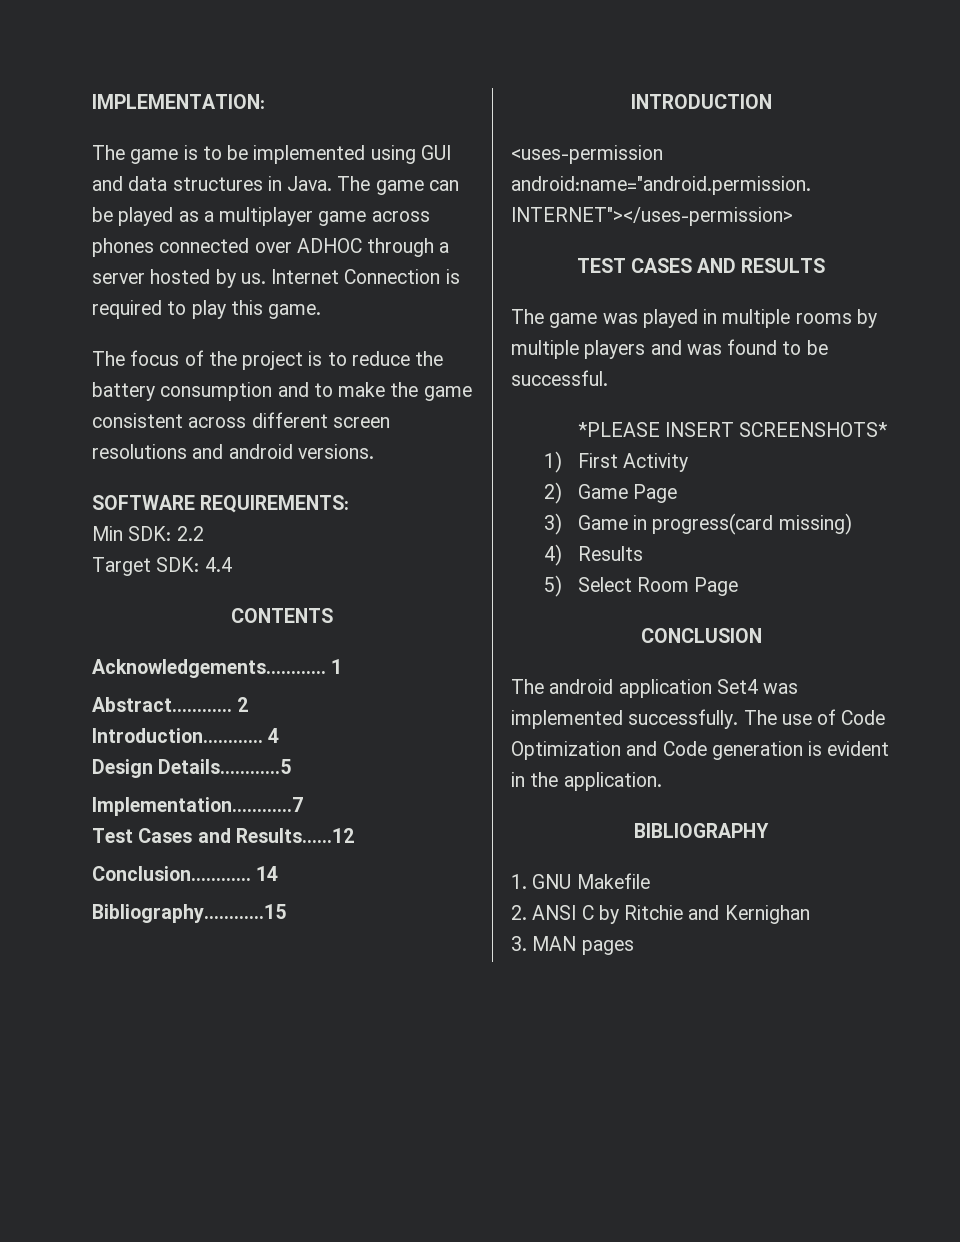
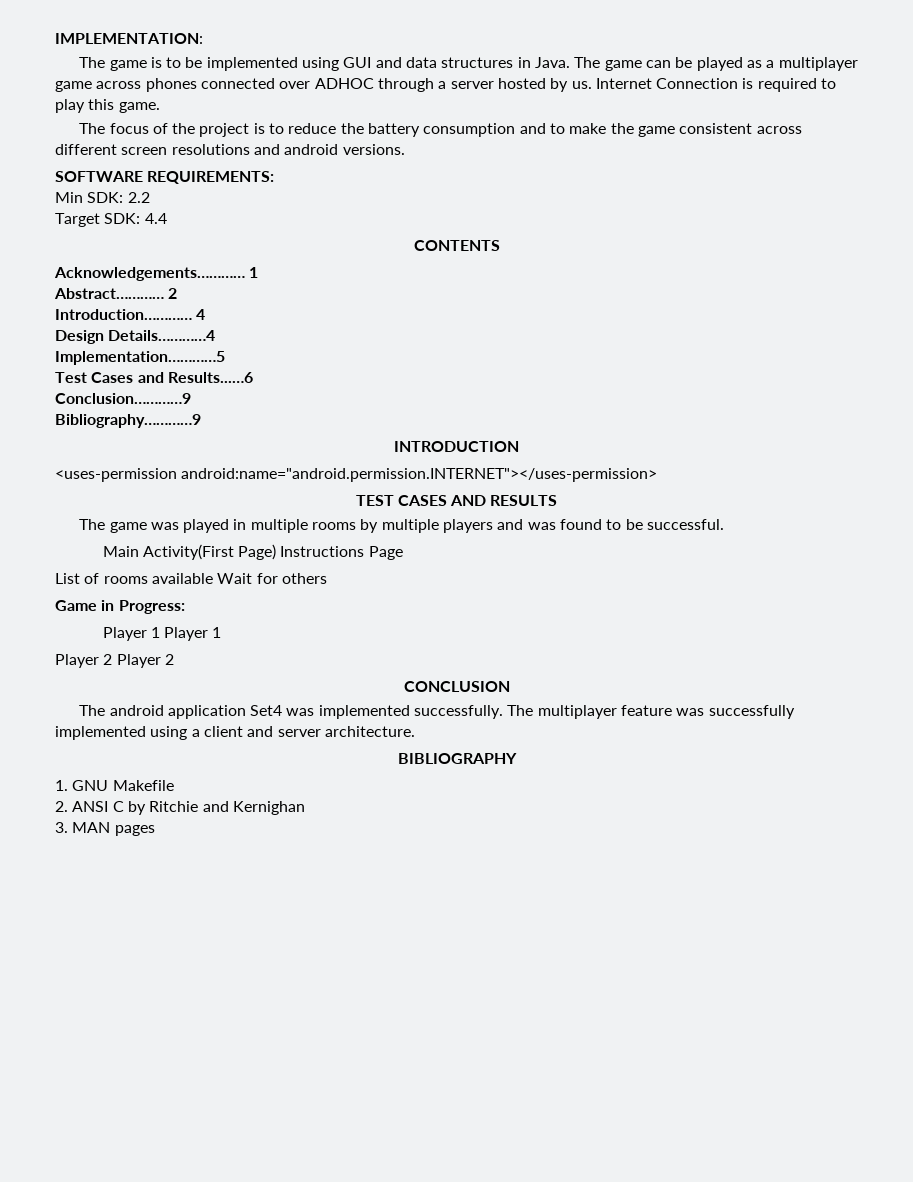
- Design Details…………5
- Implementation…………7
+ Design Details…………4
+ Implementation…………5
- Test Cases and Results...…12
- Conclusion………… 14
- Bibliography…………15
+ Test Cases and Results...…6
+ Conclusion…………9
+ Bibliography…………9
- *PLEASE INSERT SCREENSHOTS*
- 1) First Activity
- 2) Game Page
- 3) Game in progress(card missing)
- 4) Results
- 5) Select Room Page
+ Main Activity(First Page) Instructions Page
+ List of rooms available Wait for others
+ Game in Progress:
+ Player 1 Player 1
+ Player 2 Player 2
- The use of Code Optimization and Code generation is evident in the application.
+ The multiplayer feature was successfully implemented using a client and server architecture.

